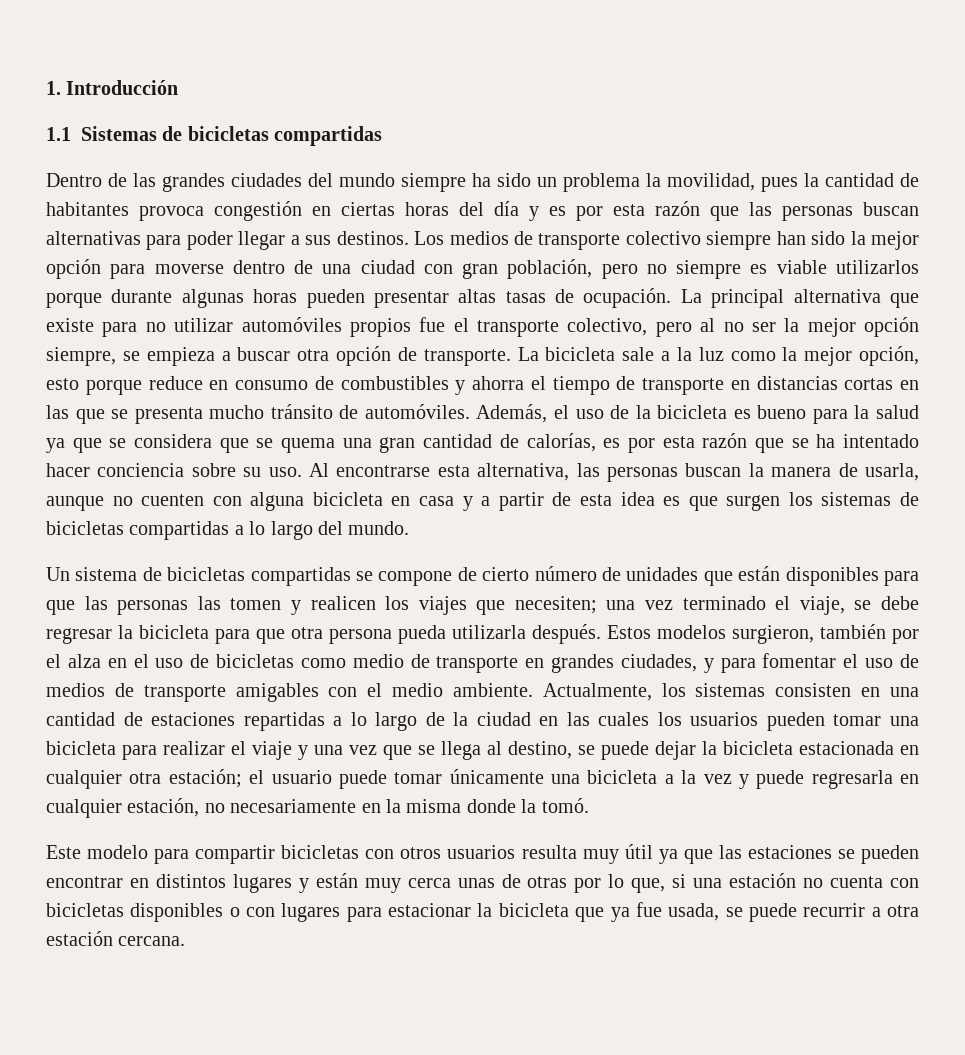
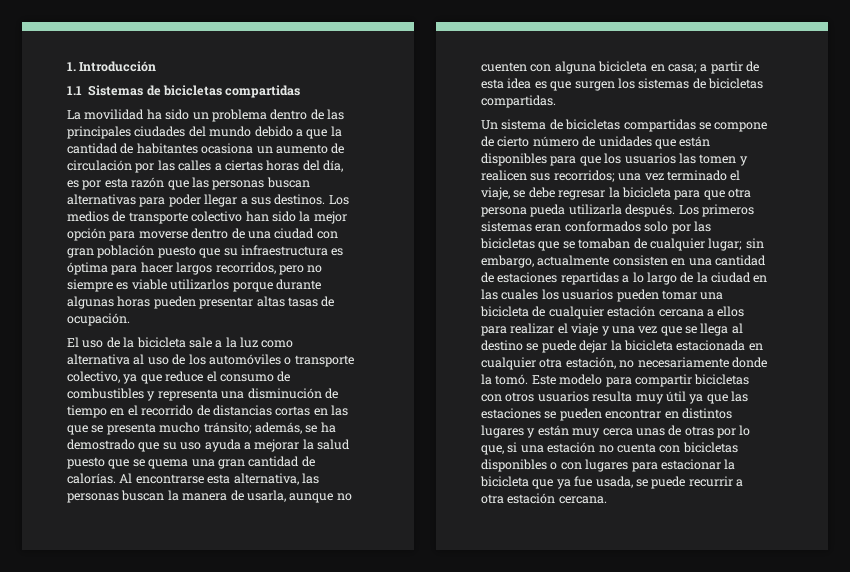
- Dentro de las grandes ciudades del mundo siempre ha sido un problema la movilidad, pues la cantidad de habitantes provoca congestión en ciertas horas del día y es por esta razón que las personas buscan alternativas para poder llegar a sus destinos.
+ La movilidad ha sido un problema dentro de las principales ciudades del mundo debido a que la cantidad de habitantes ocasiona un aumento de circulación por las calles a ciertas horas del día, es por esta razón que las personas buscan alternativas para poder llegar a sus destinos.
- Los medios de transporte colectivo siempre han sido la mejor opción para moverse dentro de una ciudad con gran población, pero no siempre es viable utilizarlos porque durante algunas horas pueden presentar altas tasas de ocupación. La principal alternativa que existe para no utilizar automóviles propios fue el transporte colectivo, pero al no ser la mejor opción siempre, se empieza a buscar otra opción de transporte. La bicicleta sale a la luz como la mejor opción, esto porque reduce en consumo de combustibles y ahorra el tiempo de transporte en distancias cortas en las que se presenta mucho tránsito de automóviles. Además, el uso de la bicicleta es bueno para la salud ya que se considera que se quema una gran cantidad de calorías, es por esta razón que se ha intentado hacer conciencia sobre su uso.
+ Los medios de transporte colectivo han sido la mejor opción para moverse dentro de una ciudad con gran población puesto que su infraestructura es óptima para hacer largos recorridos, pero no siempre es viable utilizarlos porque durante algunas horas pueden presentar altas tasas de ocupación.
+ El uso de la bicicleta sale a la luz como alternativa al uso de los automóviles o transporte colectivo, ya que reduce el consumo de combustibles y representa una disminución de tiempo en el recorrido de distancias cortas en las que se presenta mucho tránsito; además, se ha demostrado que su uso ayuda a mejorar la salud puesto que se quema una gran cantidad de calorías.
- Al encontrarse esta alternativa, las personas buscan la manera de usarla, aunque no cuenten con alguna bicicleta en casa y a partir de esta idea es que surgen los sistemas de bicicletas compartidas a lo largo del mundo.
+ Al encontrarse esta alternativa, las personas buscan la manera de usarla, aunque no cuenten con alguna bicicleta en casa; a partir de esta idea es que surgen los sistemas de bicicletas compartidas.
- Un sistema de bicicletas compartidas se compone de cierto número de unidades que están disponibles para que las personas las tomen y realicen los viajes que necesiten; una vez terminado el viaje, se debe regresar la bicicleta para que otra persona pueda utilizarla después.
+ Un sistema de bicicletas compartidas se compone de cierto número de unidades que están disponibles para que los usuarios las tomen y realicen sus recorridos; una vez terminado el viaje, se debe regresar la bicicleta para que otra persona pueda utilizarla después.
- Estos modelos surgieron, también por el alza en el uso de bicicletas como medio de transporte en grandes ciudades, y para fomentar el uso de medios de transporte amigables con el medio ambiente. Actualmente, los sistemas consisten en una cantidad de estaciones repartidas a lo largo de la ciudad en las cuales los usuarios pueden tomar una bicicleta para realizar el viaje y una vez que se llega al destino, se puede dejar la bicicleta estacionada en cualquier otra estación; el usuario puede tomar únicamente una bicicleta a la vez y puede regresarla en cualquier estación, no necesariamente en la misma donde la tomó.
- Este modelo para compartir bicicletas con otros usuarios resulta muy útil ya que las estaciones se pueden encontrar en distintos lugares y están muy cerca unas de otras por lo que, si una estación no cuenta con bicicletas disponibles o con lugares para estacionar la bicicleta que ya fue usada, se puede recurrir a otra estación cercana.
+ Los primeros sistemas eran conformados solo por las bicicletas que se tomaban de cualquier lugar; sin embargo, actualmente consisten en una cantidad de estaciones repartidas a lo largo de la ciudad en las cuales los usuarios pueden tomar una bicicleta de cualquier estación cercana a ellos para realizar el viaje y una vez que se llega al destino se puede dejar la bicicleta estacionada en cualquier otra estación, no necesariamente donde la tomó. Este modelo para compartir bicicletas con otros usuarios resulta muy útil ya que las estaciones se pueden encontrar en distintos lugares y están muy cerca unas de otras por lo que, si una estación no cuenta con bicicletas disponibles o con lugares para estacionar la bicicleta que ya fue usada, se puede recurrir a otra estación cercana.

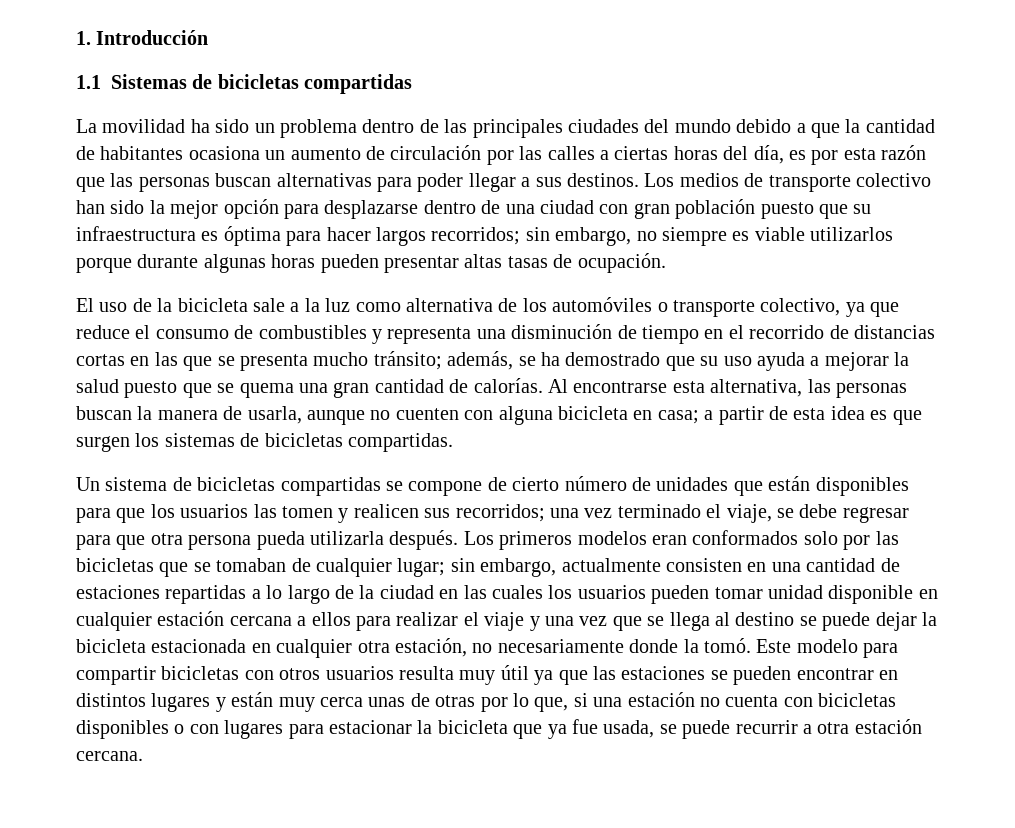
- Los medios de transporte colectivo han sido la mejor opción para moverse dentro de una ciudad con gran población puesto que su infraestructura es óptima para hacer largos recorridos, pero no siempre es viable utilizarlos porque durante algunas horas pueden presentar altas tasas de ocupación.
+ Los medios de transporte colectivo han sido la mejor opción para desplazarse dentro de una ciudad con gran población puesto que su infraestructura es óptima para hacer largos recorridos; sin embargo, no siempre es viable utilizarlos porque durante algunas horas pueden presentar altas tasas de ocupación.
- El uso de la bicicleta sale a la luz como alternativa al uso de los automóviles o transporte colectivo, ya que reduce el consumo de combustibles y representa una disminución de tiempo en el recorrido de distancias cortas en las que se presenta mucho tránsito;
+ El uso de la bicicleta sale a la luz como alternativa de los automóviles o transporte colectivo, ya que reduce el consumo de combustibles y representa una disminución de tiempo en el recorrido de distancias cortas en las que se presenta mucho tránsito;
- Un sistema de bicicletas compartidas se compone de cierto número de unidades que están disponibles para que los usuarios las tomen y realicen sus recorridos; una vez terminado el viaje, se debe regresar la bicicleta para que otra persona pueda utilizarla después.
+ Un sistema de bicicletas compartidas se compone de cierto número de unidades que están disponibles para que los usuarios las tomen y realicen sus recorridos; una vez terminado el viaje, se debe regresar para que otra persona pueda utilizarla después.
- Los primeros sistemas eran conformados solo por las bicicletas que se tomaban de cualquier lugar;
+ Los primeros modelos eran conformados solo por las bicicletas que se tomaban de cualquier lugar;
- sin embargo, actualmente consisten en una cantidad de estaciones repartidas a lo largo de la ciudad en las cuales los usuarios pueden tomar una bicicleta de cualquier estación cercana a ellos para realizar el viaje y una vez que se llega al destino se puede dejar la bicicleta estacionada en cualquier otra estación, no necesariamente donde la tomó.
+ sin embargo, actualmente consisten en una cantidad de estaciones repartidas a lo largo de la ciudad en las cuales los usuarios pueden tomar unidad disponible en cualquier estación cercana a ellos para realizar el viaje y una vez que se llega al destino se puede dejar la bicicleta estacionada en cualquier otra estación, no necesariamente donde la tomó.

